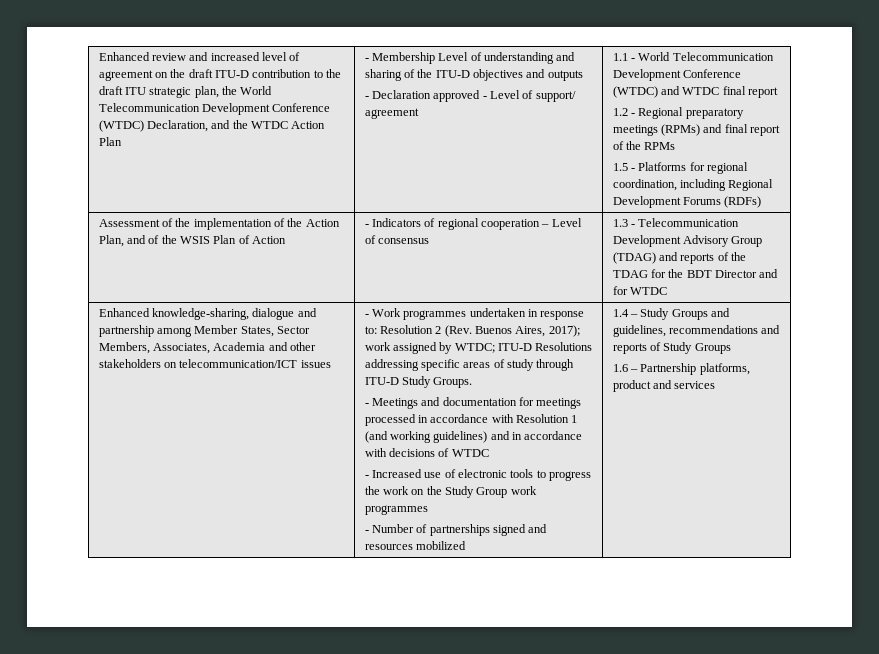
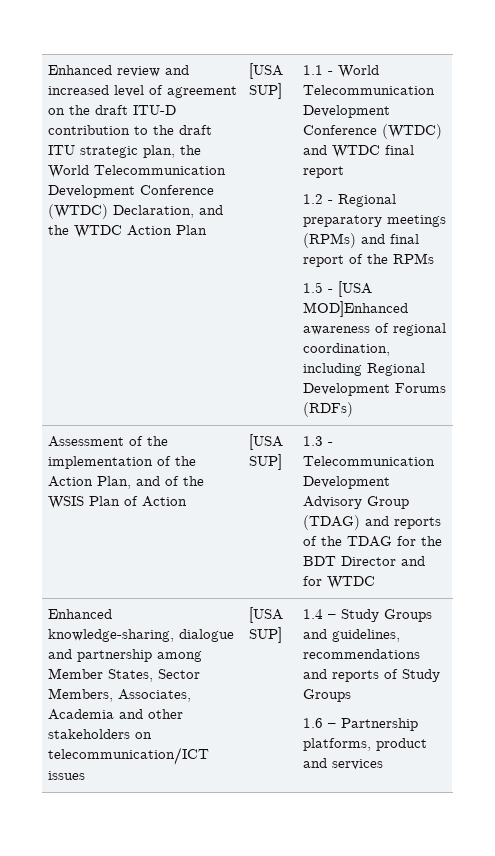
- Enhanced review and increased level of agreement on the draft ITU-D contribution to the draft ITU strategic plan, the World Telecommunication Development Conference (WTDC) Declaration, and the WTDC Action Plan | - Membership Level of understanding and sharing of the ITU-D objectives and outputs
- - Declaration approved - Level of support/ agreement
+ Enhanced review and increased level of agreement on the draft ITU-D contribution to the draft ITU strategic plan, the World Telecommunication Development Conference (WTDC) Declaration, and the WTDC Action Plan | [USA SUP]
- 1.5 - Platforms for regional coordination, including Regional Development Forums (RDFs)
+ 1.5 - [USA MOD]Enhanced awareness of regional coordination, including Regional Development Forums (RDFs)
- Assessment of the implementation of the Action Plan, and of the WSIS Plan of Action | - Indicators of regional cooperation – Level of consensus
+ Assessment of the implementation of the Action Plan, and of the WSIS Plan of Action | [USA SUP]
- Enhanced knowledge-sharing, dialogue and partnership among Member States, Sector Members, Associates, Academia and other stakeholders on telecommunication/ICT issues | - Work programmes undertaken in response to: Resolution 2 (Rev. Buenos Aires, 2017); work assigned by WTDC; ITU-D Resolutions addressing specific areas of study through ITU-D Study Groups.
- - Meetings and documentation for meetings processed in accordance with Resolution 1 (and working guidelines) and in accordance with decisions of WTDC
- - Increased use of electronic tools to progress the work on the Study Group work programmes
- - Number of partnerships signed and resources mobilized
+ Enhanced knowledge-sharing, dialogue and partnership among Member States, Sector Members, Associates, Academia and other stakeholders on telecommunication/ICT issues | [USA SUP]

